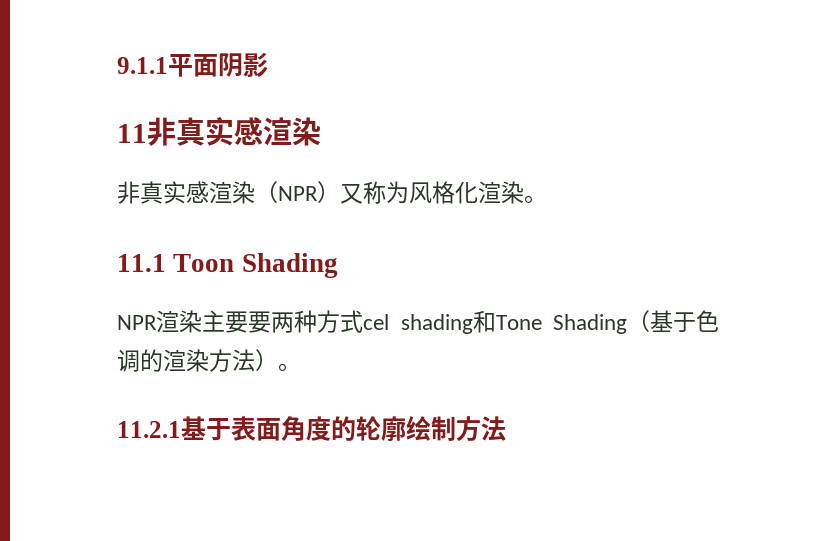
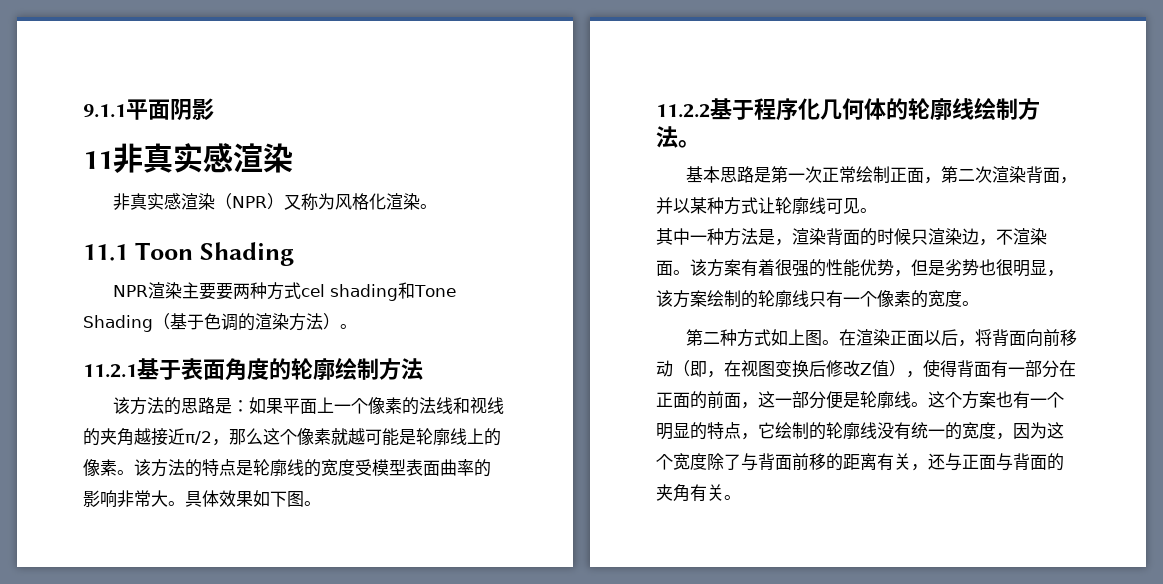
+ 该方法的思路是：如果平面上一个像素的法线和视线的夹角越接近π/2，那么这个像素就越可能是轮廓线上的像素。该方法的特点是轮廓线的宽度受模型表面曲率的影响非常大。具体效果如下图。
+ 11.2.2基于程序化几何体的轮廓线绘制方法。
+ 基本思路是第一次正常绘制正面，第二次渲染背面，并以某种方式让轮廓线可见。
+ 其中一种方法是，渲染背面的时候只渲染边，不渲染面。该方案有着很强的性能优势，但是劣势也很明显，该方案绘制的轮廓线只有一个像素的宽度。
+ 第二种方式如上图。在渲染正面以后，将背面向前移动（即，在视图变换后修改Z值），使得背面有一部分在正面的前面，这一部分便是轮廓线。这个方案也有一个明显的特点，它绘制的轮廓线没有统一的宽度，因为这个宽度除了与背面前移的距离有关，还与正面与背面的夹角有关。

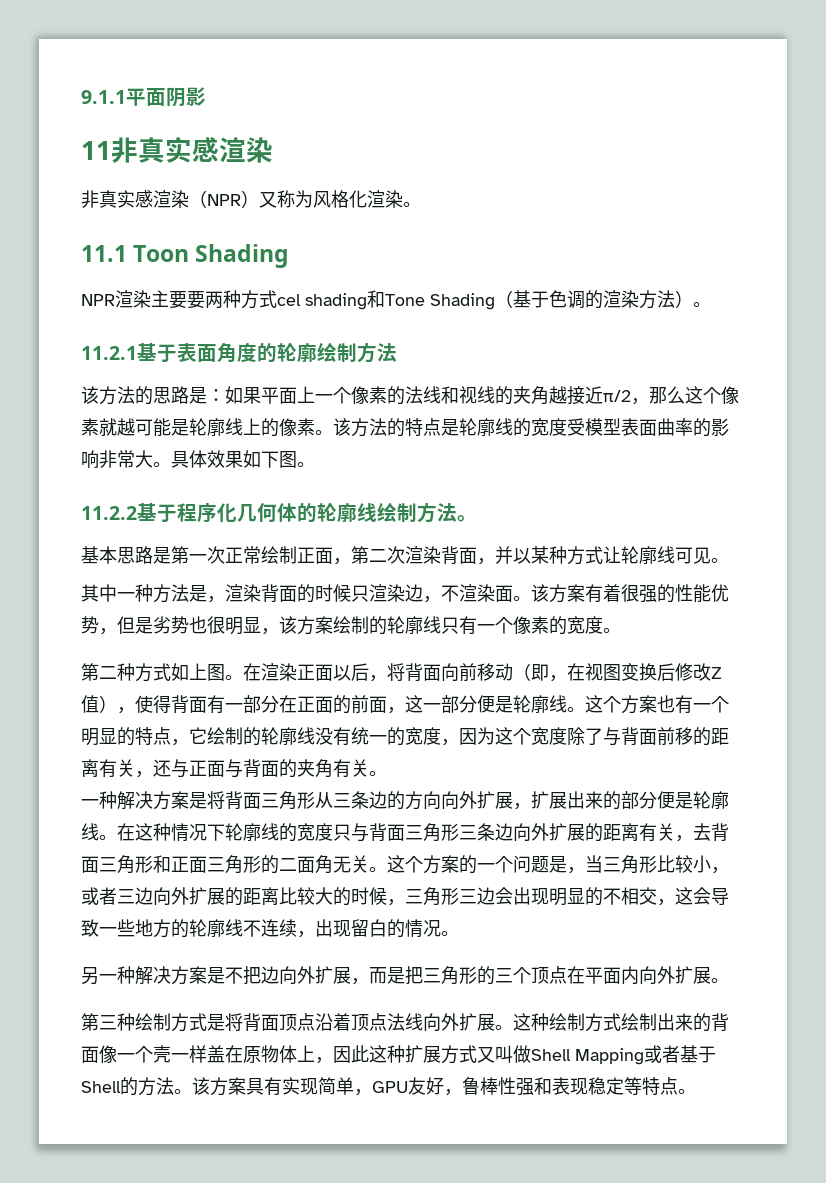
+ 一种解决方案是将背面三角形从三条边的方向向外扩展，扩展出来的部分便是轮廓线。在这种情况下轮廓线的宽度只与背面三角形三条边向外扩展的距离有关，去背面三角形和正面三角形的二面角无关。这个方案的一个问题是，当三角形比较小，或者三边向外扩展的距离比较大的时候，三角形三边会出现明显的不相交，这会导致一些地方的轮廓线不连续，出现留白的情况。
+ 另一种解决方案是不把边向外扩展，而是把三角形的三个顶点在平面内向外扩展。
+ 第三种绘制方式是将背面顶点沿着顶点法线向外扩展。这种绘制方式绘制出来的背面像一个壳一样盖在原物体上，因此这种扩展方式又叫做Shell Mapping或者基于Shell的方法。该方案具有实现简单，GPU友好，鲁棒性强和表现稳定等特点。

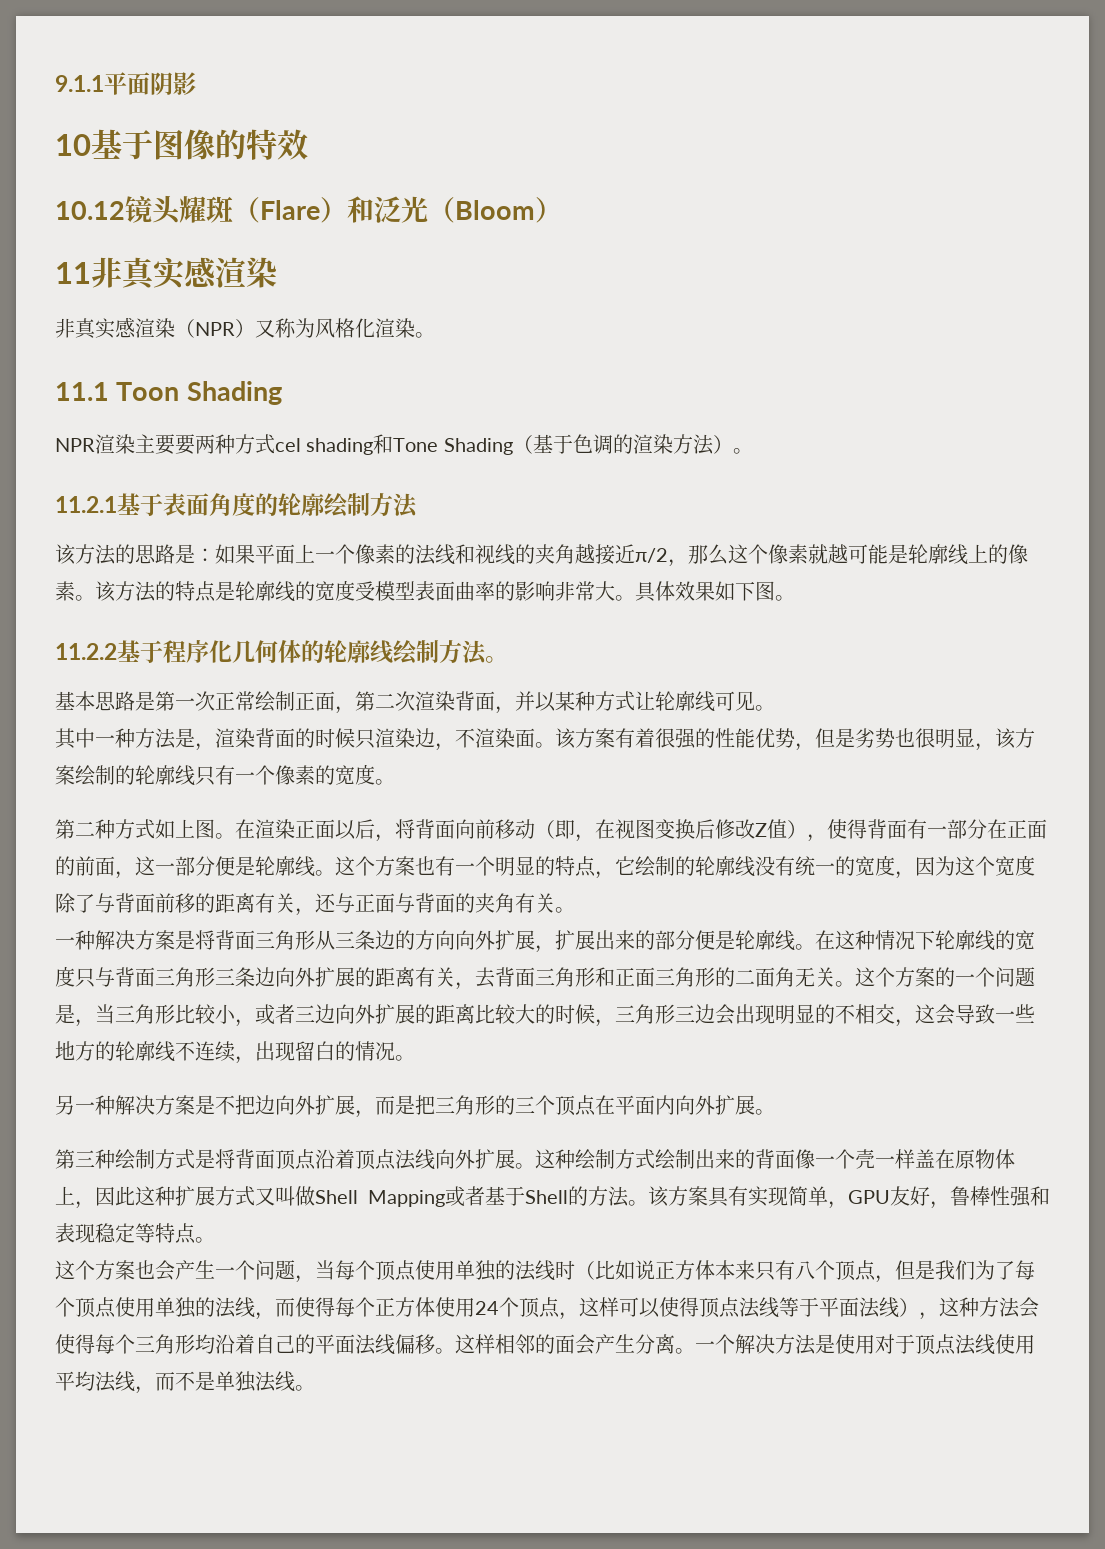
+ 10基于图像的特效
+ 10.12镜头耀斑（Flare）和泛光（Bloom）
+ 这个方案也会产生一个问题，当每个顶点使用单独的法线时（比如说正方体本来只有八个顶点，但是我们为了每个顶点使用单独的法线，而使得每个正方体使用24个顶点，这样可以使得顶点法线等于平面法线），这种方法会使得每个三角形均沿着自己的平面法线偏移。这样相邻的面会产生分离。一个解决方法是使用对于顶点法线使用平均法线，而不是单独法线。

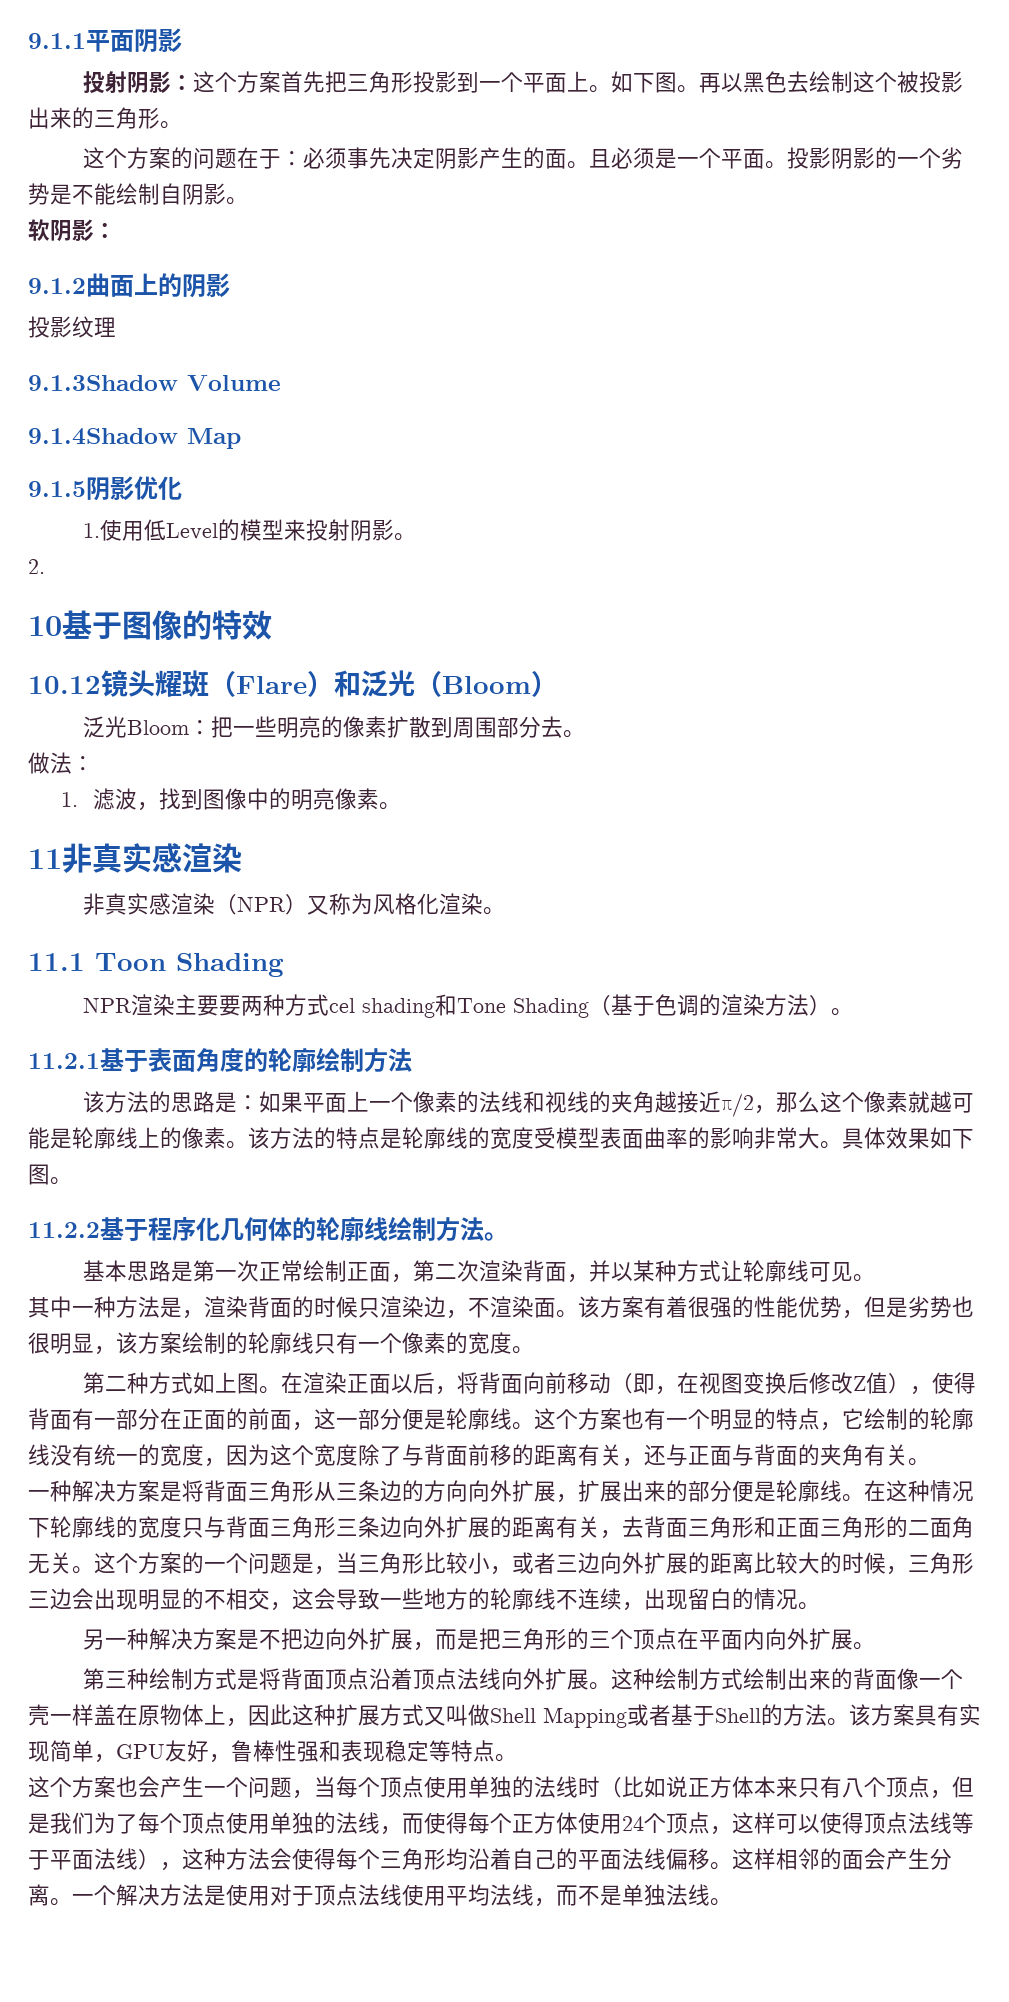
+ 投射阴影：这个方案首先把三角形投影到一个平面上。如下图。再以黑色去绘制这个被投影出来的三角形。
+ 这个方案的问题在于：必须事先决定阴影产生的面。且必须是一个平面。投影阴影的一个劣势是不能绘制自阴影。
+ 软阴影：
+ 9.1.2曲面上的阴影
+ 投影纹理
+ 9.1.3Shadow Volume
+ 9.1.4Shadow Map
+ 9.1.5阴影优化
+ 1.使用低Level的模型来投射阴影。
+ 2.
+ 泛光Bloom：把一些明亮的像素扩散到周围部分去。
+ 做法：
+ 1.滤波，找到图像中的明亮像素。

